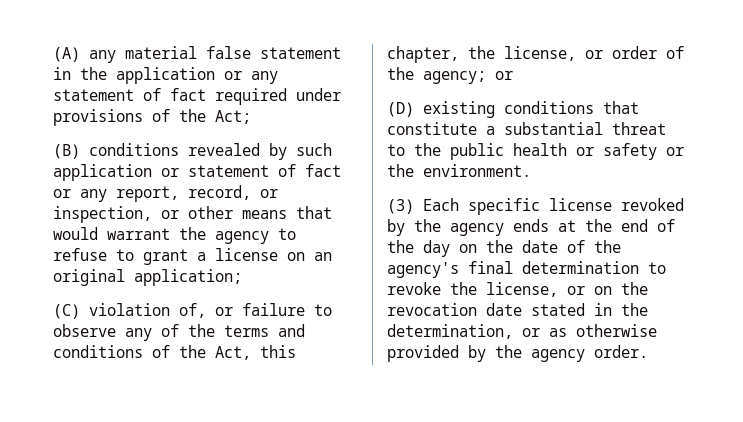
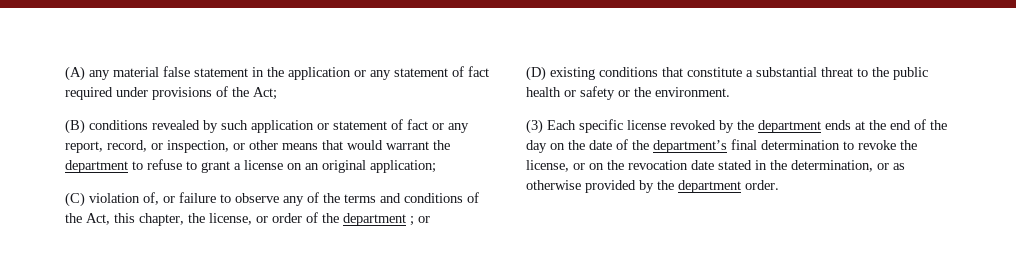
- (B) conditions revealed by such application or statement of fact or any report, record, or inspection, or other means that would warrant the agency to refuse to grant a license on an original application;
+ (B) conditions revealed by such application or statement of fact or any report, record, or inspection, or other means that would warrant the department to refuse to grant a license on an original application;
- (C) violation of, or failure to observe any of the terms and conditions of the Act, this chapter, the license, or order of the agency; or
+ (C) violation of, or failure to observe any of the terms and conditions of the Act, this chapter, the license, or order of the department ; or
- (3) Each specific license revoked by the agency ends at the end of the day on the date of the agency's final determination to revoke the license, or on the revocation date stated in the determination, or as otherwise provided by the agency order.
+ (3) Each specific license revoked by the department ends at the end of the day on the date of the department’s final determination to revoke the license, or on the revocation date stated in the determination, or as otherwise provided by the department order.

